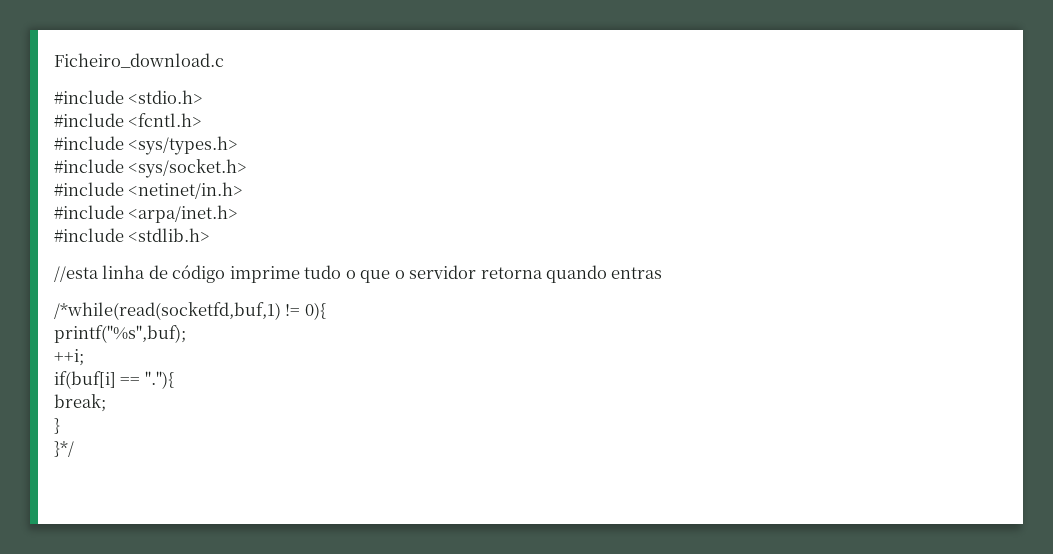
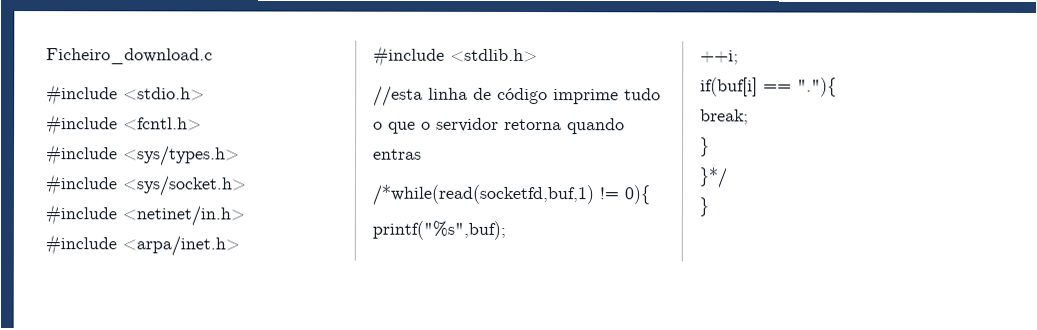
  }*/
+ }

